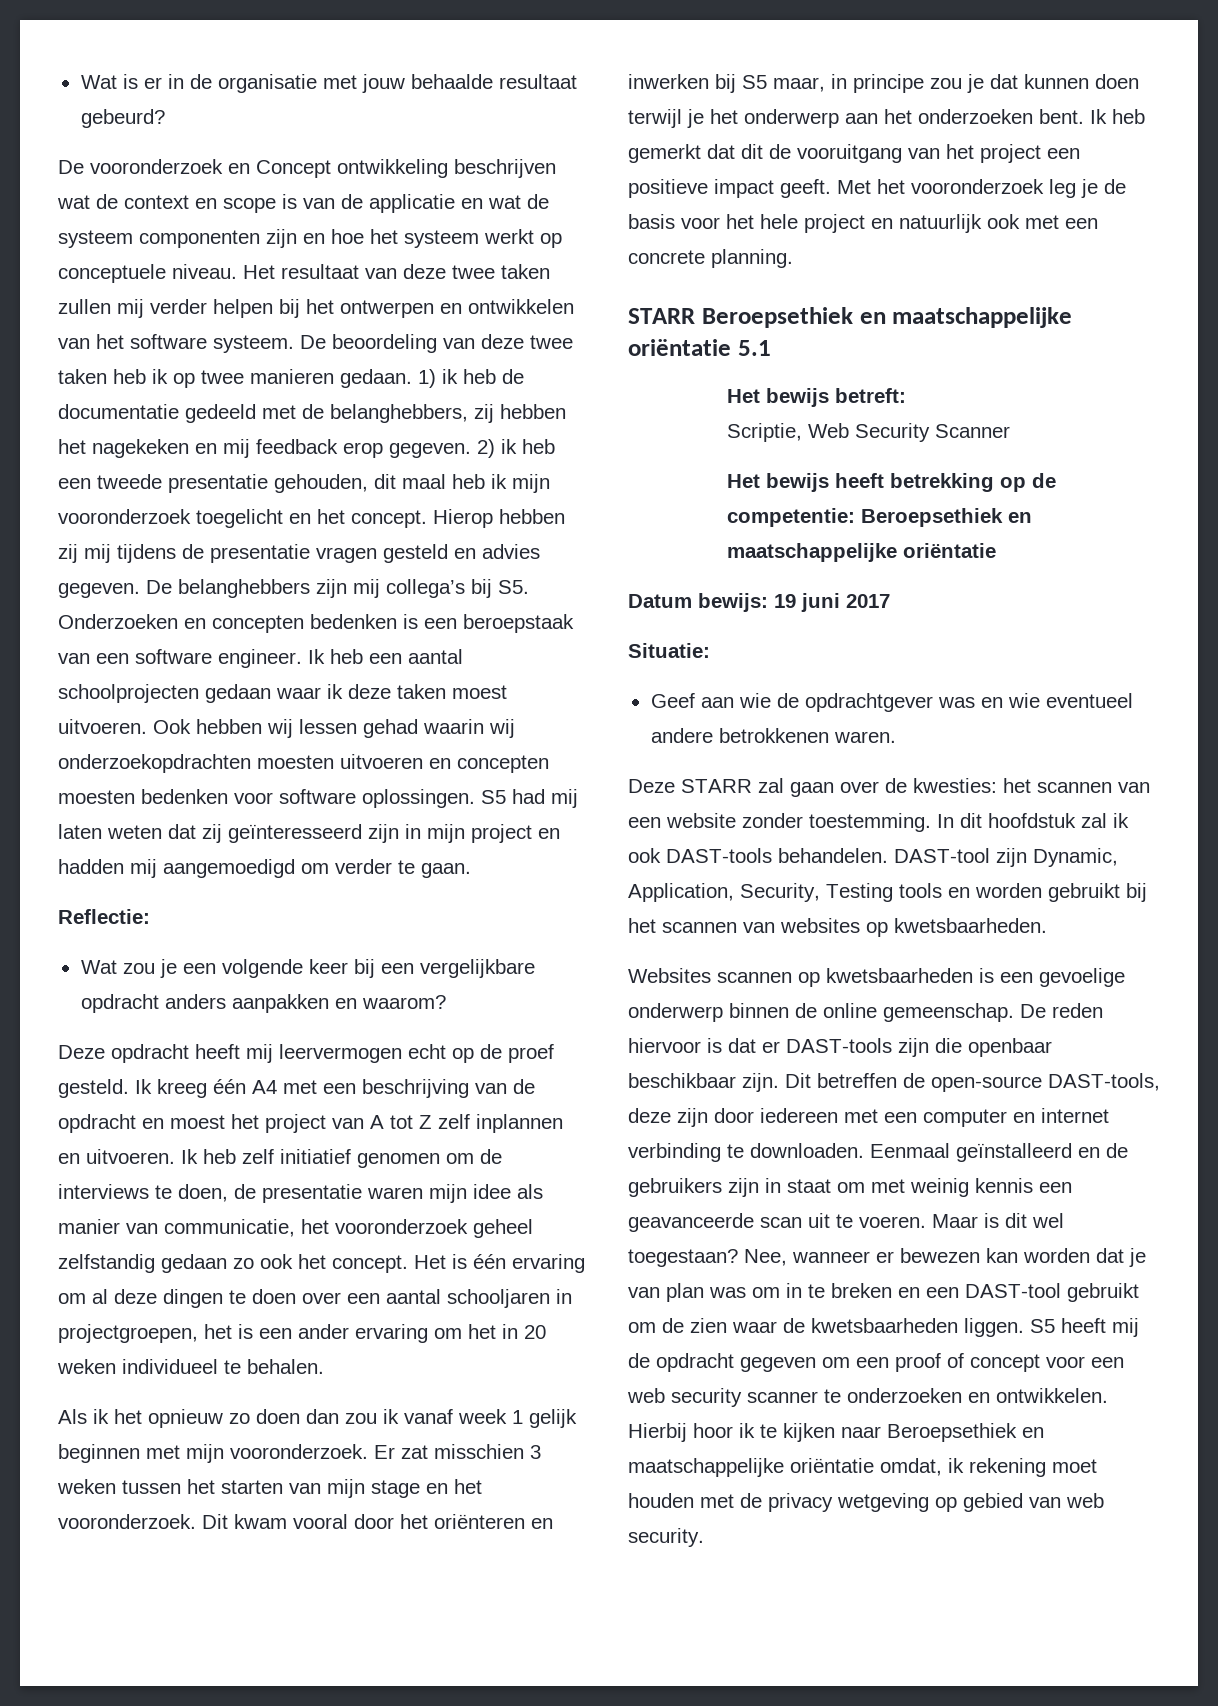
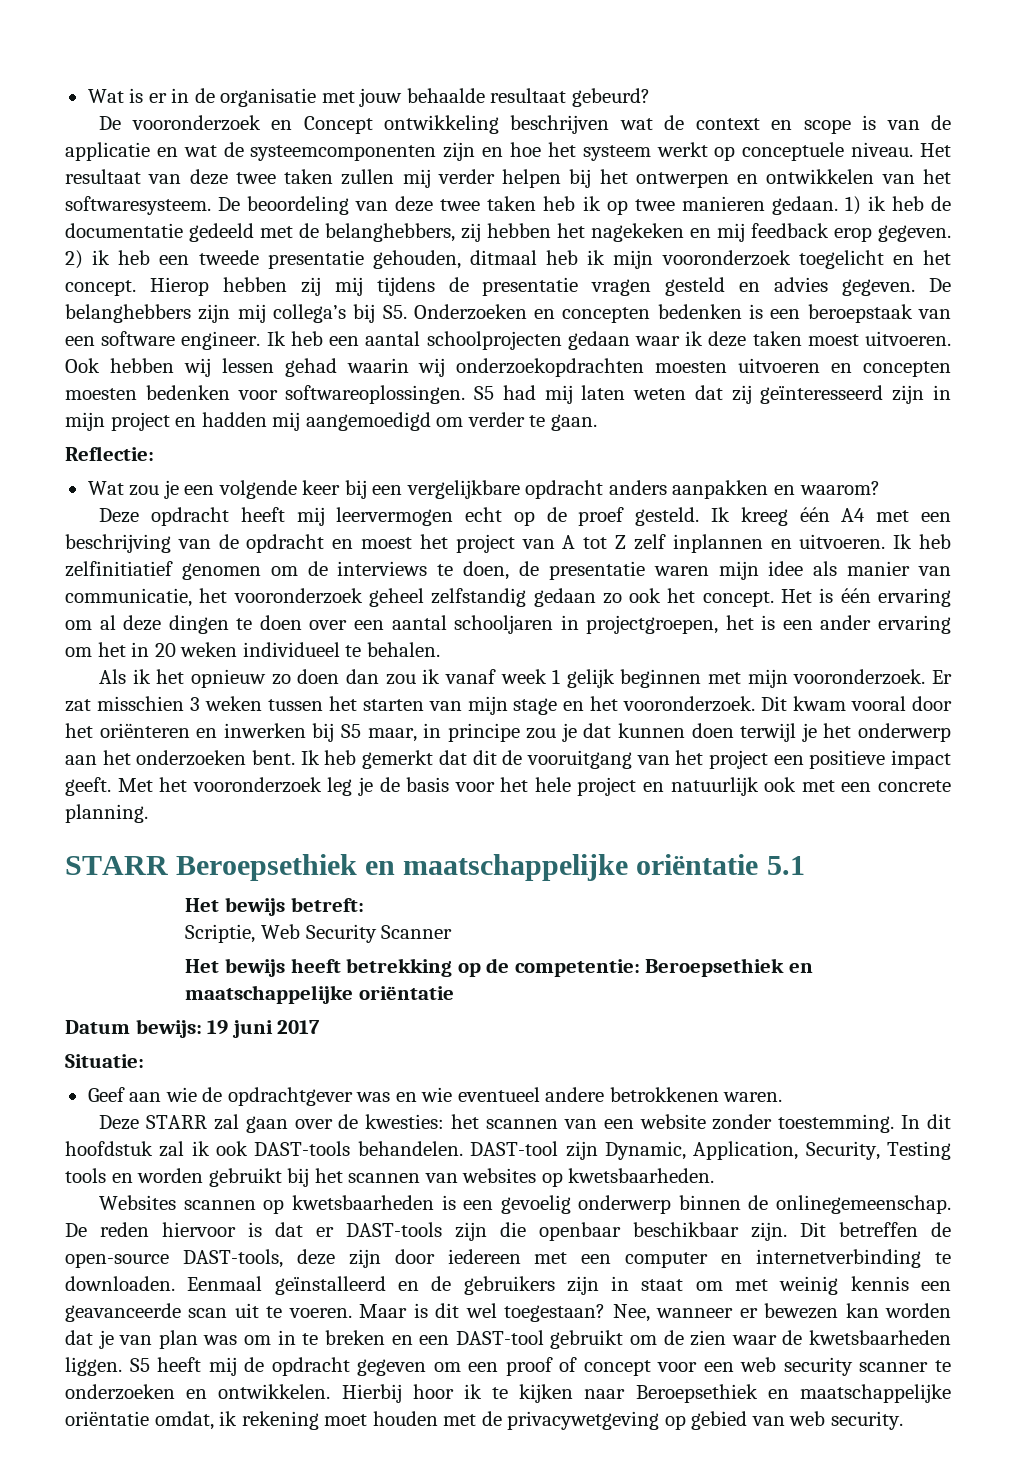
- De vooronderzoek en Concept ontwikkeling beschrijven wat de context en scope is van de applicatie en wat de systeem componenten zijn en hoe het systeem werkt op conceptuele niveau.
+ De vooronderzoek en Concept ontwikkeling beschrijven wat de context en scope is van de applicatie en wat de systeemcomponenten zijn en hoe het systeem werkt op conceptuele niveau.
- Het resultaat van deze twee taken zullen mij verder helpen bij het ontwerpen en ontwikkelen van het software systeem.
+ Het resultaat van deze twee taken zullen mij verder helpen bij het ontwerpen en ontwikkelen van het softwaresysteem.
- 2) ik heb een tweede presentatie gehouden, dit maal heb ik mijn vooronderzoek toegelicht en het concept.
+ 2) ik heb een tweede presentatie gehouden, ditmaal heb ik mijn vooronderzoek toegelicht en het concept.
- Ook hebben wij lessen gehad waarin wij onderzoekopdrachten moesten uitvoeren en concepten moesten bedenken voor software oplossingen.
+ Ook hebben wij lessen gehad waarin wij onderzoekopdrachten moesten uitvoeren en concepten moesten bedenken voor softwareoplossingen.
- Ik heb zelf initiatief genomen om de interviews te doen, de presentatie waren mijn idee als manier van communicatie, het vooronderzoek geheel zelfstandig gedaan zo ook het concept.
+ Ik heb zelfinitiatief genomen om de interviews te doen, de presentatie waren mijn idee als manier van communicatie, het vooronderzoek geheel zelfstandig gedaan zo ook het concept.
- Websites scannen op kwetsbaarheden is een gevoelige onderwerp binnen de online gemeenschap.
+ Websites scannen op kwetsbaarheden is een gevoelig onderwerp binnen de onlinegemeenschap.
- Dit betreffen de open-source DAST-tools, deze zijn door iedereen met een computer en internet verbinding te downloaden.
+ Dit betreffen de open-source DAST-tools, deze zijn door iedereen met een computer en internetverbinding te downloaden.
- Hierbij hoor ik te kijken naar Beroepsethiek en maatschappelijke oriëntatie omdat, ik rekening moet houden met de privacy wetgeving op gebied van web security.
+ Hierbij hoor ik te kijken naar Beroepsethiek en maatschappelijke oriëntatie omdat, ik rekening moet houden met de privacywetgeving op gebied van web security.

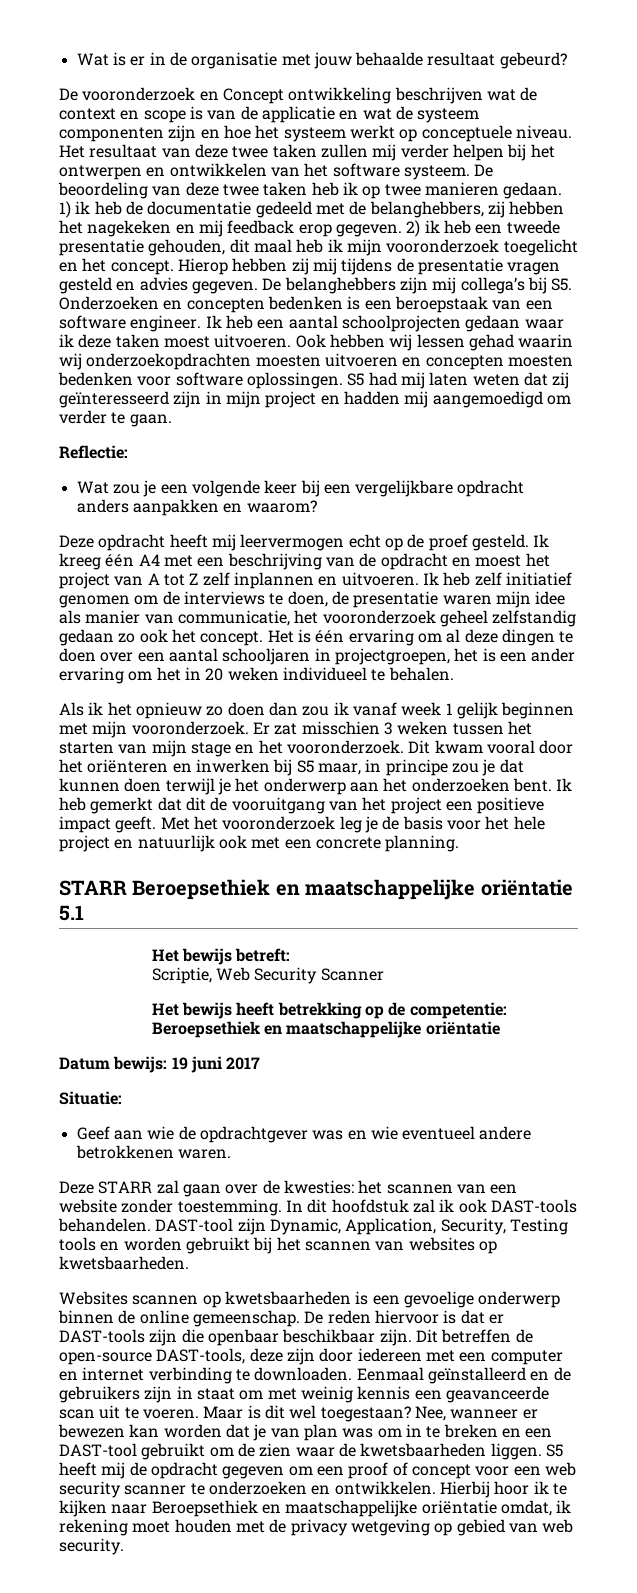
- De vooronderzoek en Concept ontwikkeling beschrijven wat de context en scope is van de applicatie en wat de systeemcomponenten zijn en hoe het systeem werkt op conceptuele niveau.
+ De vooronderzoek en Concept ontwikkeling beschrijven wat de context en scope is van de applicatie en wat de systeem componenten zijn en hoe het systeem werkt op conceptuele niveau.
- Het resultaat van deze twee taken zullen mij verder helpen bij het ontwerpen en ontwikkelen van het softwaresysteem.
+ Het resultaat van deze twee taken zullen mij verder helpen bij het ontwerpen en ontwikkelen van het software systeem.
- 2) ik heb een tweede presentatie gehouden, ditmaal heb ik mijn vooronderzoek toegelicht en het concept.
+ 2) ik heb een tweede presentatie gehouden, dit maal heb ik mijn vooronderzoek toegelicht en het concept.
- Ook hebben wij lessen gehad waarin wij onderzoekopdrachten moesten uitvoeren en concepten moesten bedenken voor softwareoplossingen.
+ Ook hebben wij lessen gehad waarin wij onderzoekopdrachten moesten uitvoeren en concepten moesten bedenken voor software oplossingen.
- Ik heb zelfinitiatief genomen om de interviews te doen, de presentatie waren mijn idee als manier van communicatie, het vooronderzoek geheel zelfstandig gedaan zo ook het concept.
+ Ik heb zelf initiatief genomen om de interviews te doen, de presentatie waren mijn idee als manier van communicatie, het vooronderzoek geheel zelfstandig gedaan zo ook het concept.
- Websites scannen op kwetsbaarheden is een gevoelig onderwerp binnen de onlinegemeenschap.
+ Websites scannen op kwetsbaarheden is een gevoelige onderwerp binnen de online gemeenschap.
- Dit betreffen de open-source DAST-tools, deze zijn door iedereen met een computer en internetverbinding te downloaden.
+ Dit betreffen de open-source DAST-tools, deze zijn door iedereen met een computer en internet verbinding te downloaden.
- Hierbij hoor ik te kijken naar Beroepsethiek en maatschappelijke oriëntatie omdat, ik rekening moet houden met de privacywetgeving op gebied van web security.
+ Hierbij hoor ik te kijken naar Beroepsethiek en maatschappelijke oriëntatie omdat, ik rekening moet houden met de privacy wetgeving op gebied van web security.

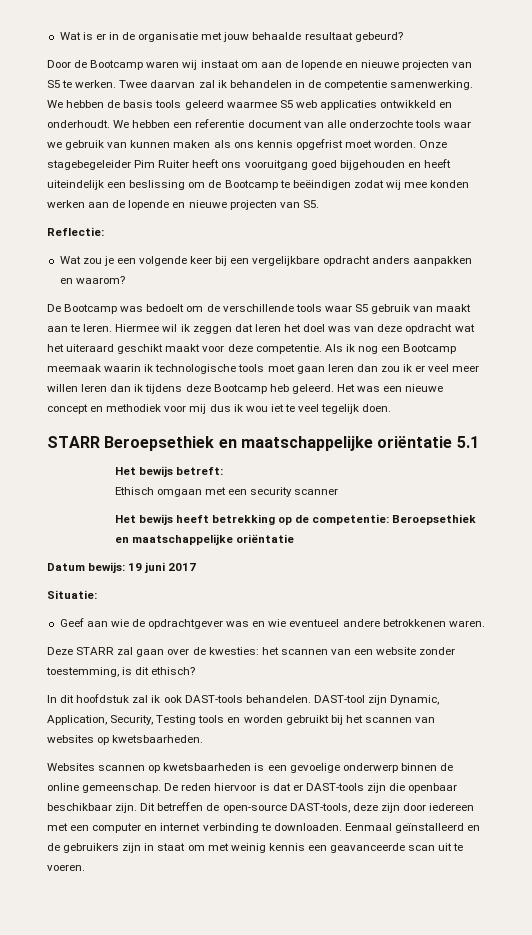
- De vooronderzoek en Concept ontwikkeling beschrijven wat de context en scope is van de applicatie en wat de systeem componenten zijn en hoe het systeem werkt op conceptuele niveau. Het resultaat van deze twee taken zullen mij verder helpen bij het ontwerpen en ontwikkelen van het software systeem. De beoordeling van deze twee taken heb ik op twee manieren gedaan. 1) ik heb de documentatie gedeeld met de belanghebbers, zij hebben het nagekeken en mij feedback erop gegeven. 2) ik heb een tweede presentatie gehouden, dit maal heb ik mijn vooronderzoek toegelicht en het concept. Hierop hebben zij mij tijdens de presentatie vragen gesteld en advies gegeven. De belanghebbers zijn mij collega’s bij S5. Onderzoeken en concepten bedenken is een beroepstaak van een software engineer. Ik heb een aantal schoolprojecten gedaan waar ik deze taken moest uitvoeren. Ook hebben wij lessen gehad waarin wij onderzoekopdrachten moesten uitvoeren en concepten moesten bedenken voor software oplossingen. S5 had mij laten weten dat zij geïnteresseerd zijn in mijn project en hadden mij aangemoedigd om verder te gaan.
+ Door de Bootcamp waren wij instaat om aan de lopende en nieuwe projecten van S5 te werken. Twee daarvan zal ik behandelen in de competentie samenwerking. We hebben de basis tools geleerd waarmee S5 web applicaties ontwikkeld en onderhoudt. We hebben een referentie document van alle onderzochte tools waar we gebruik van kunnen maken als ons kennis opgefrist moet worden. Onze stagebegeleider Pim Ruiter heeft ons vooruitgang goed bijgehouden en heeft uiteindelijk een beslissing om de Bootcamp te beëindigen zodat wij mee konden werken aan de lopende en nieuwe projecten van S5.
- Deze opdracht heeft mij leervermogen echt op de proef gesteld. Ik kreeg één A4 met een beschrijving van de opdracht en moest het project van A tot Z zelf inplannen en uitvoeren. Ik heb zelf initiatief genomen om de interviews te doen, de presentatie waren mijn idee als manier van communicatie, het vooronderzoek geheel zelfstandig gedaan zo ook het concept. Het is één ervaring om al deze dingen te doen over een aantal schooljaren in projectgroepen, het is een ander ervaring om het in 20 weken individueel te behalen.
- Als ik het opnieuw zo doen dan zou ik vanaf week 1 gelijk beginnen met mijn vooronderzoek. Er zat misschien 3 weken tussen het starten van mijn stage en het vooronderzoek. Dit kwam vooral door het oriënteren en inwerken bij S5 maar, in principe zou je dat kunnen doen terwijl je het onderwerp aan het onderzoeken bent. Ik heb gemerkt dat dit de vooruitgang van het project een positieve impact geeft. Met het vooronderzoek leg je de basis voor het hele project en natuurlijk ook met een concrete planning.
+ De Bootcamp was bedoelt om de verschillende tools waar S5 gebruik van maakt aan te leren. Hiermee wil ik zeggen dat leren het doel was van deze opdracht wat het uiteraard geschikt maakt voor deze competentie. Als ik nog een Bootcamp meemaak waarin ik technologische tools moet gaan leren dan zou ik er veel meer willen leren dan ik tijdens deze Bootcamp heb geleerd. Het was een nieuwe concept en methodiek voor mij dus ik wou iet te veel tegelijk doen.
- Scriptie, Web Security Scanner
+ Ethisch omgaan met een security scanner
- Deze STARR zal gaan over de kwesties: het scannen van een website zonder toestemming. In dit hoofdstuk zal ik ook DAST-tools behandelen.
+ Deze STARR zal gaan over de kwesties: het scannen van een website zonder toestemming, is dit ethisch?
+ In dit hoofdstuk zal ik ook DAST-tools behandelen.
- Maar is dit wel toegestaan? Nee, wanneer er bewezen kan worden dat je van plan was om in te breken en een DAST-tool gebruikt om de zien waar de kwetsbaarheden liggen. S5 heeft mij de opdracht gegeven om een proof of concept voor een web security scanner te onderzoeken en ontwikkelen. Hierbij hoor ik te kijken naar Beroepsethiek en maatschappelijke oriëntatie omdat, ik rekening moet houden met de privacy wetgeving op gebied van web security.

